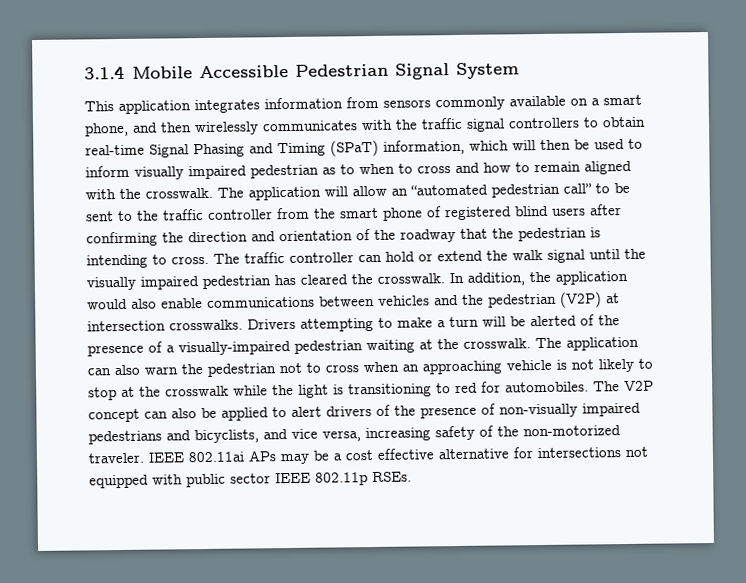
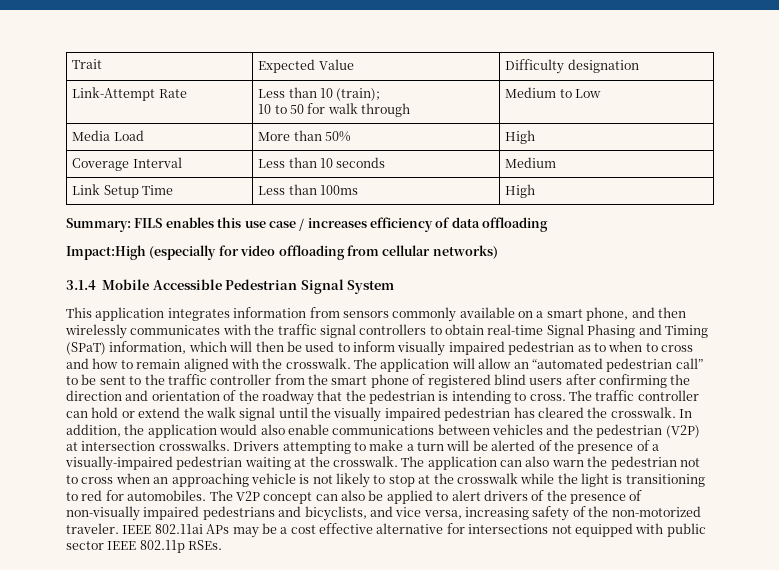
+ Trait | Expected Value | Difficulty designation
+ Link-Attempt Rate | Less than 10 (train);
+ 10 to 50 for walk through | Medium to Low
+ Media Load | More than 50% | High
+ Coverage Interval | Less than 10 seconds | Medium
+ Link Setup Time | Less than 100ms | High
+ Summary: FILS enables this use case / increases efficiency of data offloading
+ Impact:High (especially for video offloading from cellular networks)

